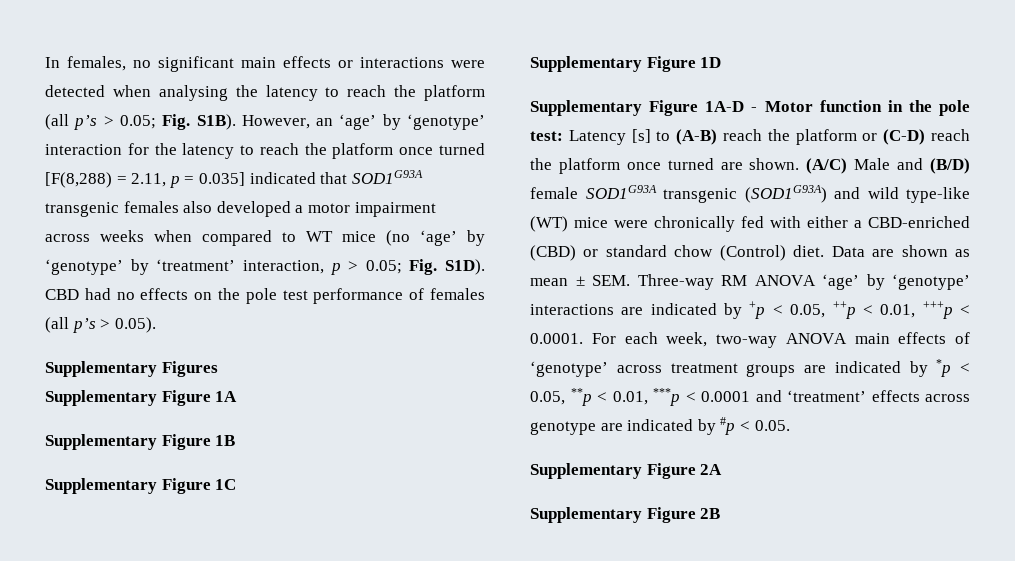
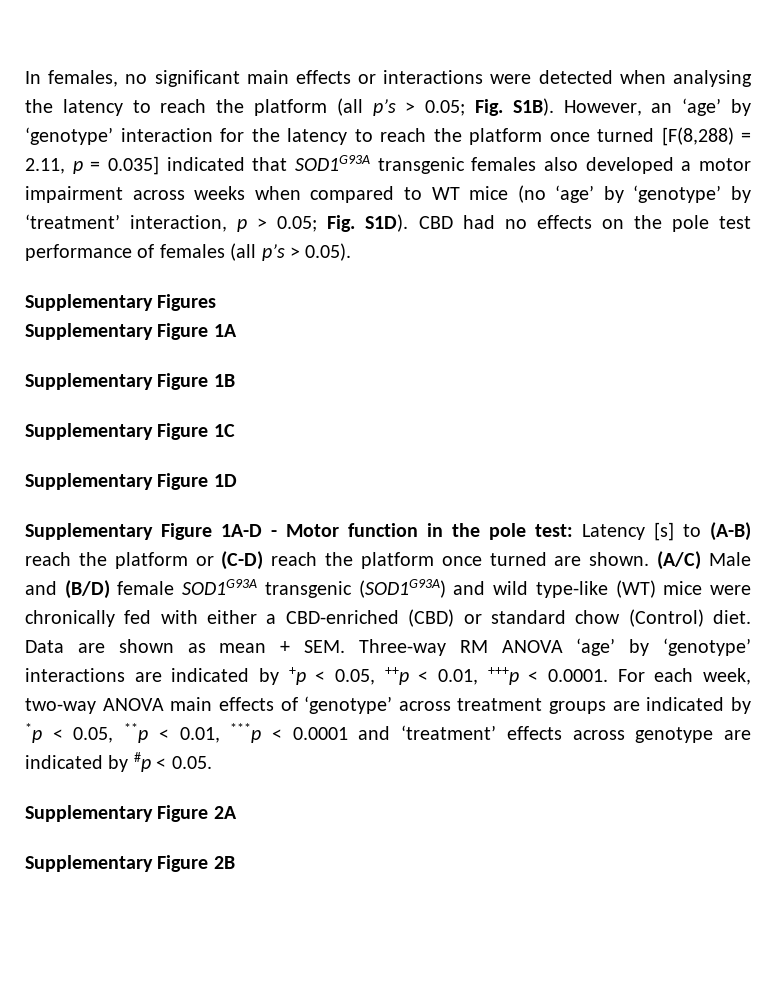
- Data are shown as mean ± SEM. Three-way RM ANOVA ‘age’ by ‘genotype’ interactions are indicated by +p < 0.05, ++p < 0.01, +++p < 0.0001. For each week, two-way ANOVA main effects of ‘genotype’ across treatment groups are indicated by *p < 0.05, **p < 0.01, ***p < 0.0001 and ‘treatment’ effects across genotype are indicated by #p < 0.05.
+ Data are shown as mean + SEM. Three-way RM ANOVA ‘age’ by ‘genotype’ interactions are indicated by +p < 0.05, ++p < 0.01, +++p < 0.0001. For each week, two-way ANOVA main effects of ‘genotype’ across treatment groups are indicated by *p < 0.05, **p < 0.01, ***p < 0.0001 and ‘treatment’ effects across genotype are indicated by #p < 0.05.

